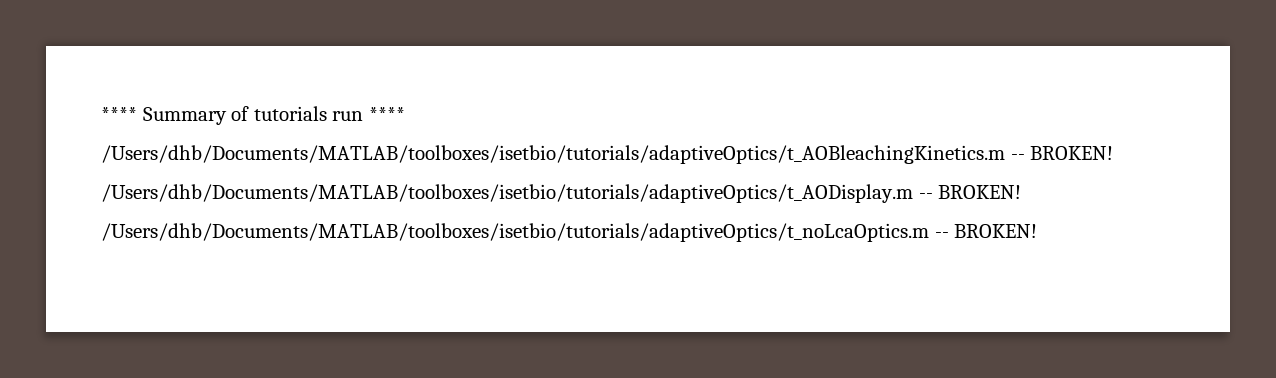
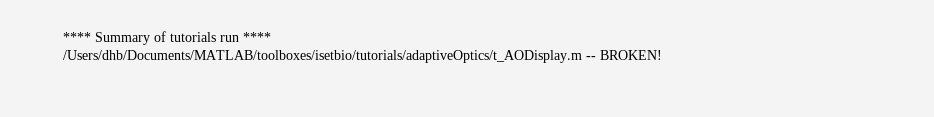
- /Users/dhb/Documents/MATLAB/toolboxes/isetbio/tutorials/adaptiveOptics/t_AOBleachingKinetics.m -- BROKEN!
- /Users/dhb/Documents/MATLAB/toolboxes/isetbio/tutorials/adaptiveOptics/t_noLcaOptics.m -- BROKEN!

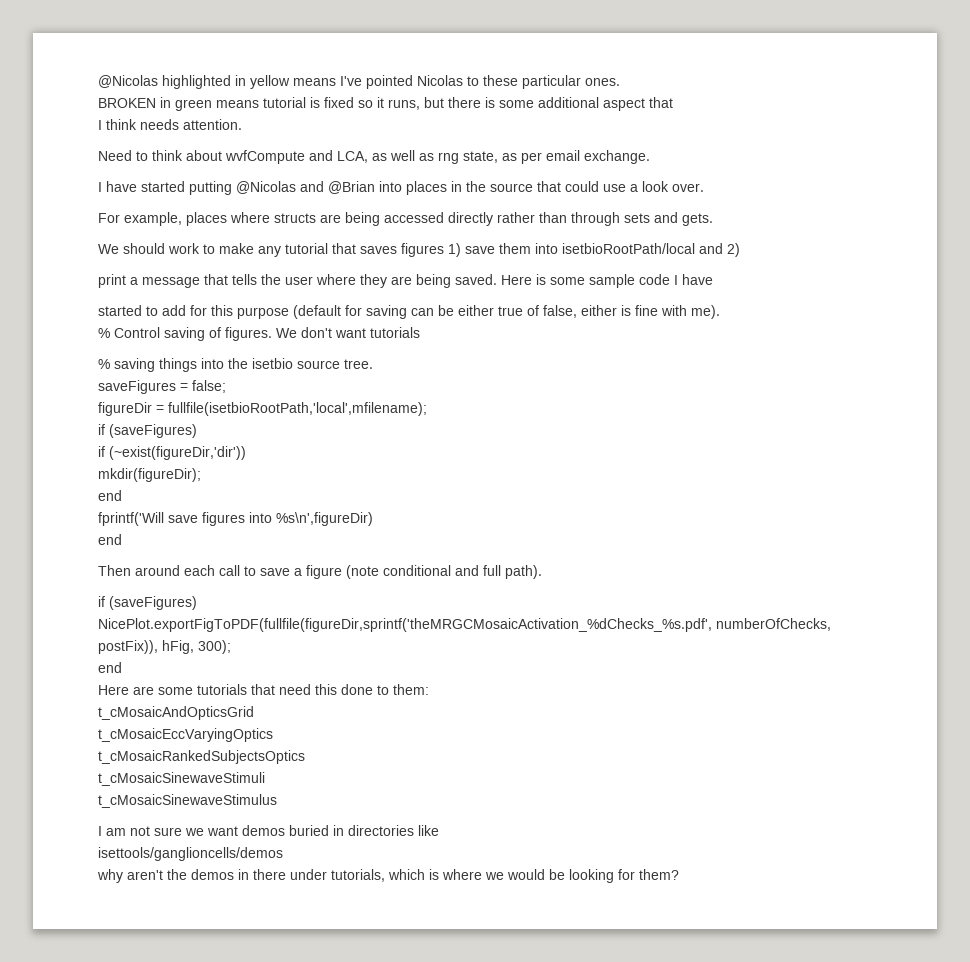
- **** Summary of tutorials run ****
- /Users/dhb/Documents/MATLAB/toolboxes/isetbio/tutorials/adaptiveOptics/t_AODisplay.m -- BROKEN!
+ @Nicolas highlighted in yellow means I've pointed Nicolas to these particular ones.
+ BROKEN in green means tutorial is fixed so it runs, but there is some additional aspect that
+ I think needs attention.
+ Need to think about wvfCompute and LCA, as well as rng state, as per email exchange.
+ I have started putting @Nicolas and @Brian into places in the source that could use a look over.
+ For example, places where structs are being accessed directly rather than through sets and gets.
+ We should work to make any tutorial that saves figures 1) save them into isetbioRootPath/local and 2)
+ print a message that tells the user where they are being saved. Here is some sample code I have
+ started to add for this purpose (default for saving can be either true of false, either is fine with me).
+ % Control saving of figures. We don't want tutorials
+ % saving things into the isetbio source tree.
+ saveFigures = false;
+ figureDir = fullfile(isetbioRootPath,'local',mfilename);
+ if (saveFigures)
+ if (~exist(figureDir,'dir'))
+ mkdir(figureDir);
+ end
+ fprintf('Will save figures into %s\n',figureDir)
+ end
+ Then around each call to save a figure (note conditional and full path).
+ if (saveFigures)
+ NicePlot.exportFigToPDF(fullfile(figureDir,sprintf('theMRGCMosaicActivation_%dChecks_%s.pdf', numberOfChecks, postFix)), hFig, 300);
+ end
+ Here are some tutorials that need this done to them:
+ t_cMosaicAndOpticsGrid
+ t_cMosaicEccVaryingOptics
+ t_cMosaicRankedSubjectsOptics
+ t_cMosaicSinewaveStimuli
+ t_cMosaicSinewaveStimulus
+ I am not sure we want demos buried in directories like
+ isettools/ganglioncells/demos
+ why aren't the demos in there under tutorials, which is where we would be looking for them?

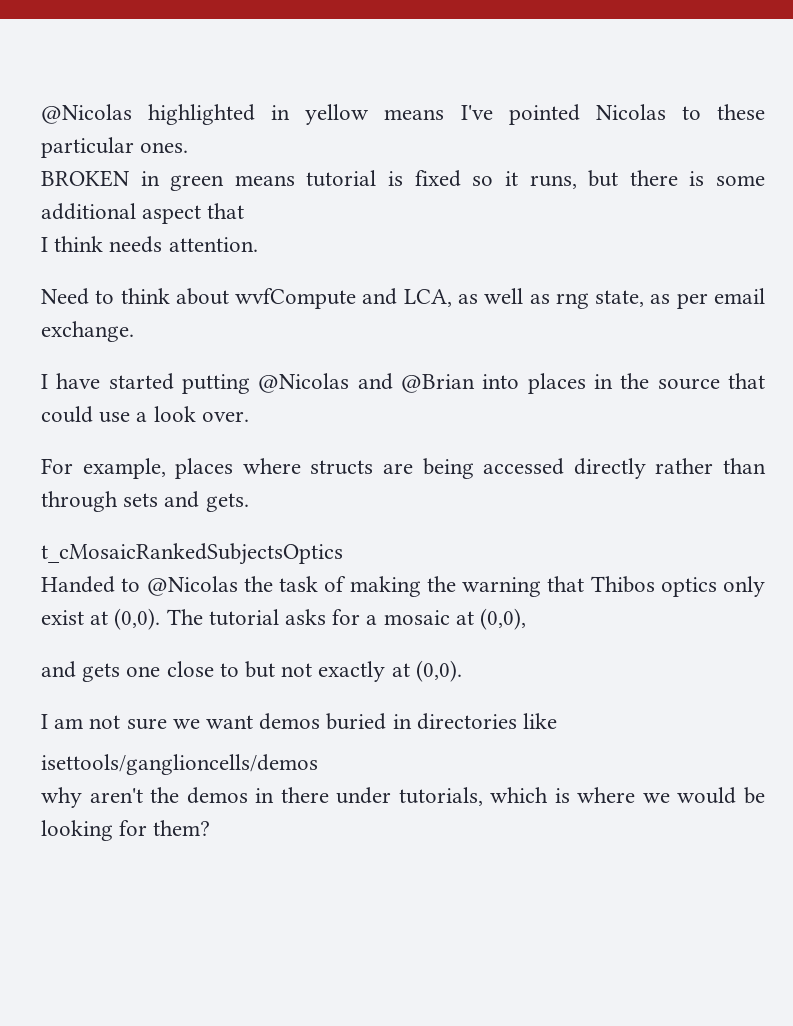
- We should work to make any tutorial that saves figures 1) save them into isetbioRootPath/local and 2)
- print a message that tells the user where they are being saved. Here is some sample code I have
- started to add for this purpose (default for saving can be either true of false, either is fine with me).
- % Control saving of figures. We don't want tutorials
- % saving things into the isetbio source tree.
- saveFigures = false;
- figureDir = fullfile(isetbioRootPath,'local',mfilename);
- if (saveFigures)
- if (~exist(figureDir,'dir'))
- mkdir(figureDir);
- end
- fprintf('Will save figures into %s\n',figureDir)
- end
- Then around each call to save a figure (note conditional and full path).
- if (saveFigures)
- NicePlot.exportFigToPDF(fullfile(figureDir,sprintf('theMRGCMosaicActivation_%dChecks_%s.pdf', numberOfChecks, postFix)), hFig, 300);
- end
- Here are some tutorials that need this done to them:
- t_cMosaicAndOpticsGrid
- t_cMosaicEccVaryingOptics
  t_cMosaicRankedSubjectsOptics
- t_cMosaicSinewaveStimuli
- t_cMosaicSinewaveStimulus
+ Handed to @Nicolas the task of making the warning that Thibos optics only exist at (0,0). The tutorial asks for a mosaic at (0,0),
+ and gets one close to but not exactly at (0,0).

